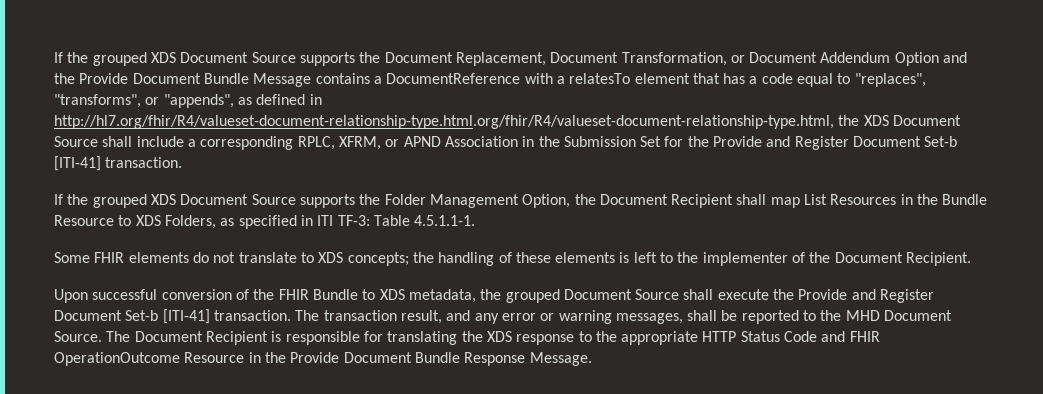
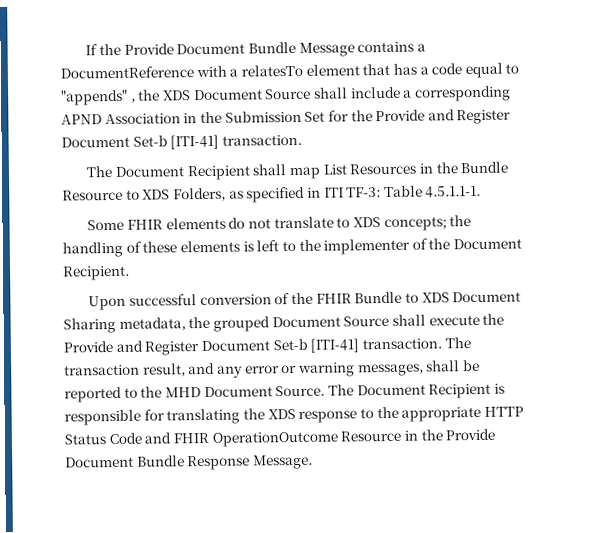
- If the grouped XDS Document Source supports the Document Replacement, Document Transformation, or Document Addendum Option and the Provide Document Bundle Message contains a DocumentReference with a relatesTo element that has a code equal to "replaces", "transforms", or "appends", as defined in http://hl7.org/fhir/R4/valueset-document-relationship-type.html.org/fhir/R4/valueset-document-relationship-type.html, the XDS Document Source shall include a corresponding RPLC, XFRM, or APND Association in the Submission Set for the Provide and Register Document Set-b [ITI-41] transaction.
+ If the Provide Document Bundle Message contains a DocumentReference with a relatesTo element that has a code equal to "appends" , the XDS Document Source shall include a corresponding APND Association in the Submission Set for the Provide and Register Document Set-b [ITI-41] transaction.
- If the grouped XDS Document Source supports the Folder Management Option, the Document Recipient shall map List Resources in the Bundle Resource to XDS Folders, as specified in ITI TF-3: Table 4.5.1.1-1.
+ The Document Recipient shall map List Resources in the Bundle Resource to XDS Folders, as specified in ITI TF-3: Table 4.5.1.1-1.
- Upon successful conversion of the FHIR Bundle to XDS metadata, the grouped Document Source shall execute the Provide and Register Document Set-b [ITI-41] transaction.
+ Upon successful conversion of the FHIR Bundle to XDS Document Sharing metadata, the grouped Document Source shall execute the Provide and Register Document Set-b [ITI-41] transaction.

